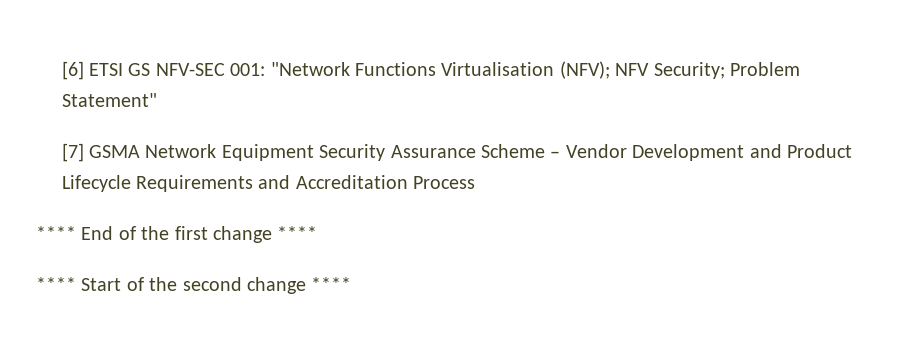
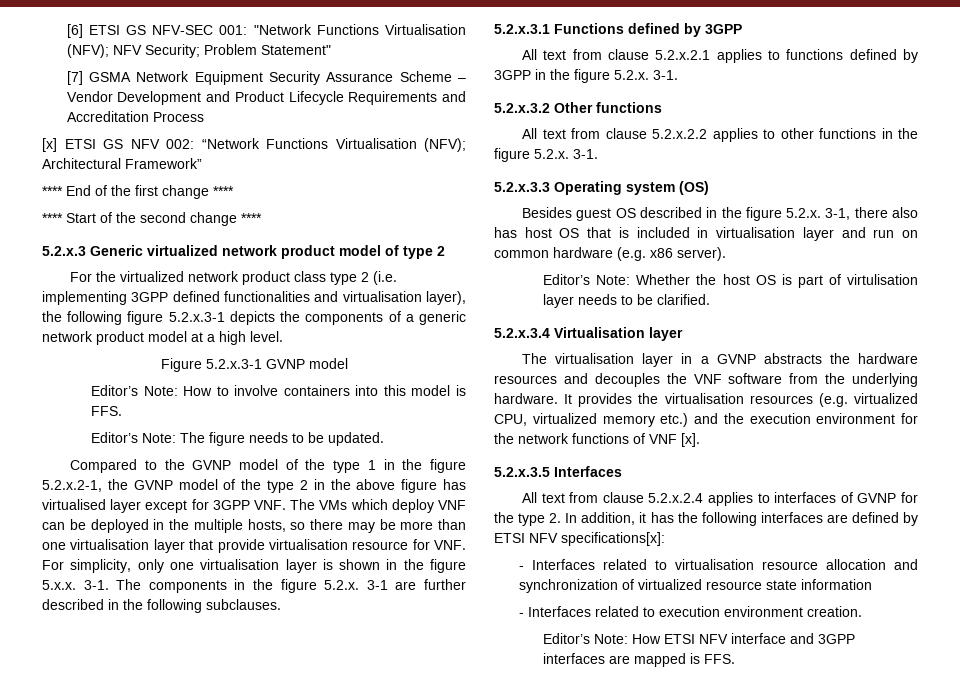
+ [x] ETSI GS NFV 002: “Network Functions Virtualisation (NFV); Architectural Framework”
+ 5.2.x.3 Generic virtualized network product model of type 2
+ For the virtualized network product class type 2 (i.e. implementing 3GPP defined functionalities and virtualisation layer), the following figure 5.2.x.3-1 depicts the components of a generic network product model at a high level.
+ Figure 5.2.x.3-1 GVNP model
+ Editor’s Note: How to involve containers into this model is FFS.
+ Editor’s Note: The figure needs to be updated.
+ Compared to the GVNP model of the type 1 in the figure 5.2.x.2-1, the GVNP model of the type 2 in the above figure has virtualised layer except for 3GPP VNF. The VMs which deploy VNF can be deployed in the multiple hosts, so there may be more than one virtualisation layer that provide virtualisation resource for VNF. For simplicity, only one virtualisation layer is shown in the figure 5.x.x. 3-1. The components in the figure 5.2.x. 3-1 are further described in the following subclauses.
+ 5.2.x.3.1 Functions defined by 3GPP
+ All text from clause 5.2.x.2.1 applies to functions defined by 3GPP in the figure 5.2.x. 3-1.
+ 5.2.x.3.2 Other functions
+ All text from clause 5.2.x.2.2 applies to other functions in the figure 5.2.x. 3-1.
+ 5.2.x.3.3 Operating system (OS)
+ Besides guest OS described in the figure 5.2.x. 3-1, there also has host OS that is included in virtualisation layer and run on common hardware (e.g. x86 server).
+ Editor’s Note: Whether the host OS is part of virtulisation layer needs to be clarified.
+ 5.2.x.3.4 Virtualisation layer
+ The virtualisation layer in a GVNP abstracts the hardware resources and decouples the VNF software from the underlying hardware. It provides the virtualisation resources (e.g. virtualized CPU, virtualized memory etc.) and the execution environment for the network functions of VNF [x].
+ 5.2.x.3.5 Interfaces
+ All text from clause 5.2.x.2.4 applies to interfaces of GVNP for the type 2. In addition, it has the following interfaces are defined by ETSI NFV specifications[x]:
+ - Interfaces related to virtualisation resource allocation and synchronization of virtualized resource state information
+ - Interfaces related to execution environment creation.
+ Editor’s Note: How ETSI NFV interface and 3GPP interfaces are mapped is FFS.

